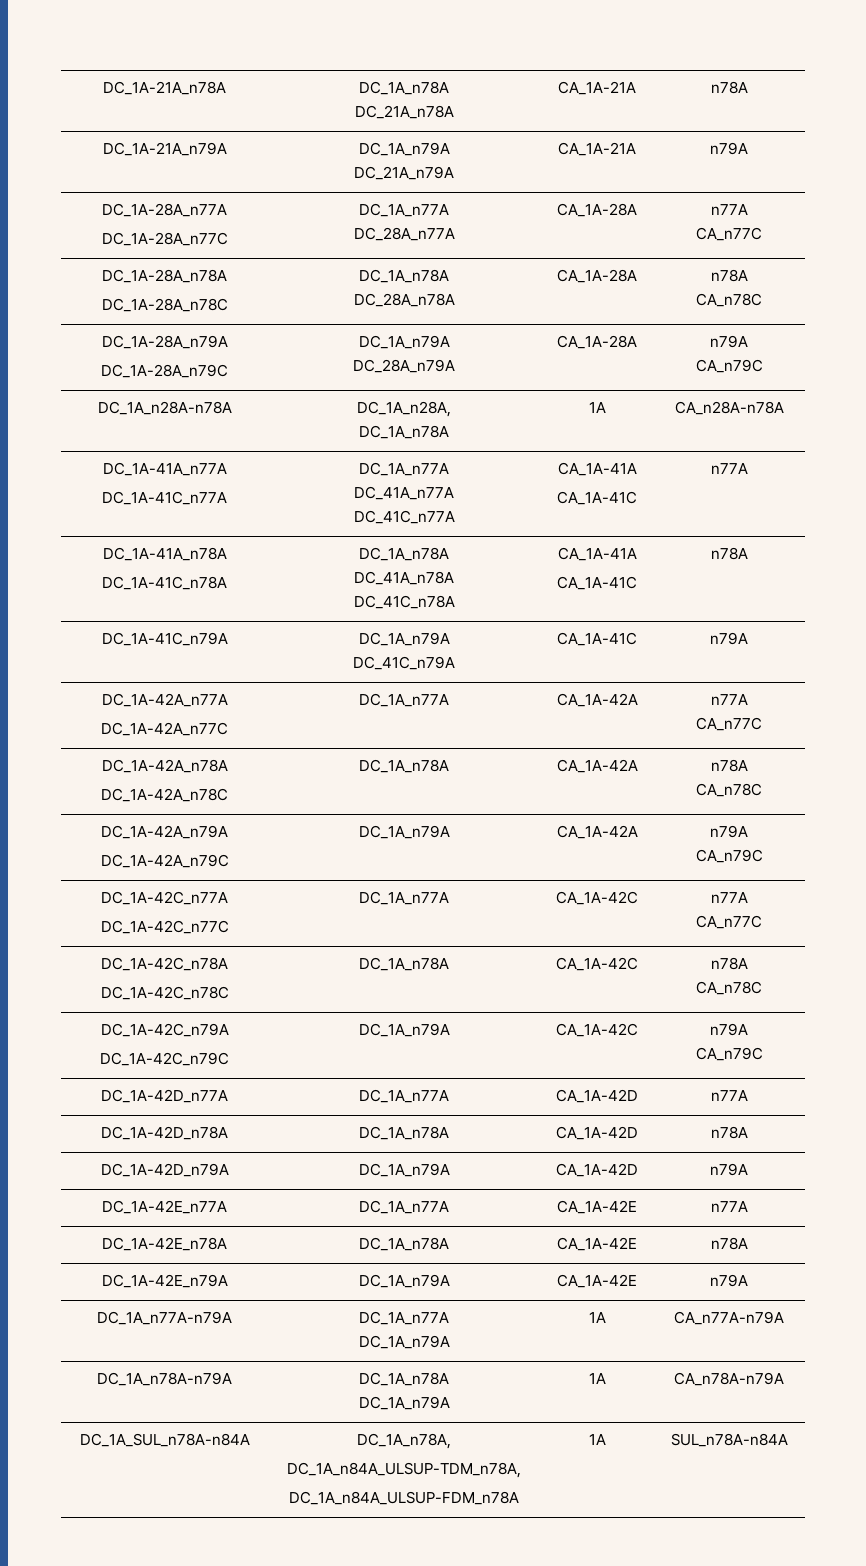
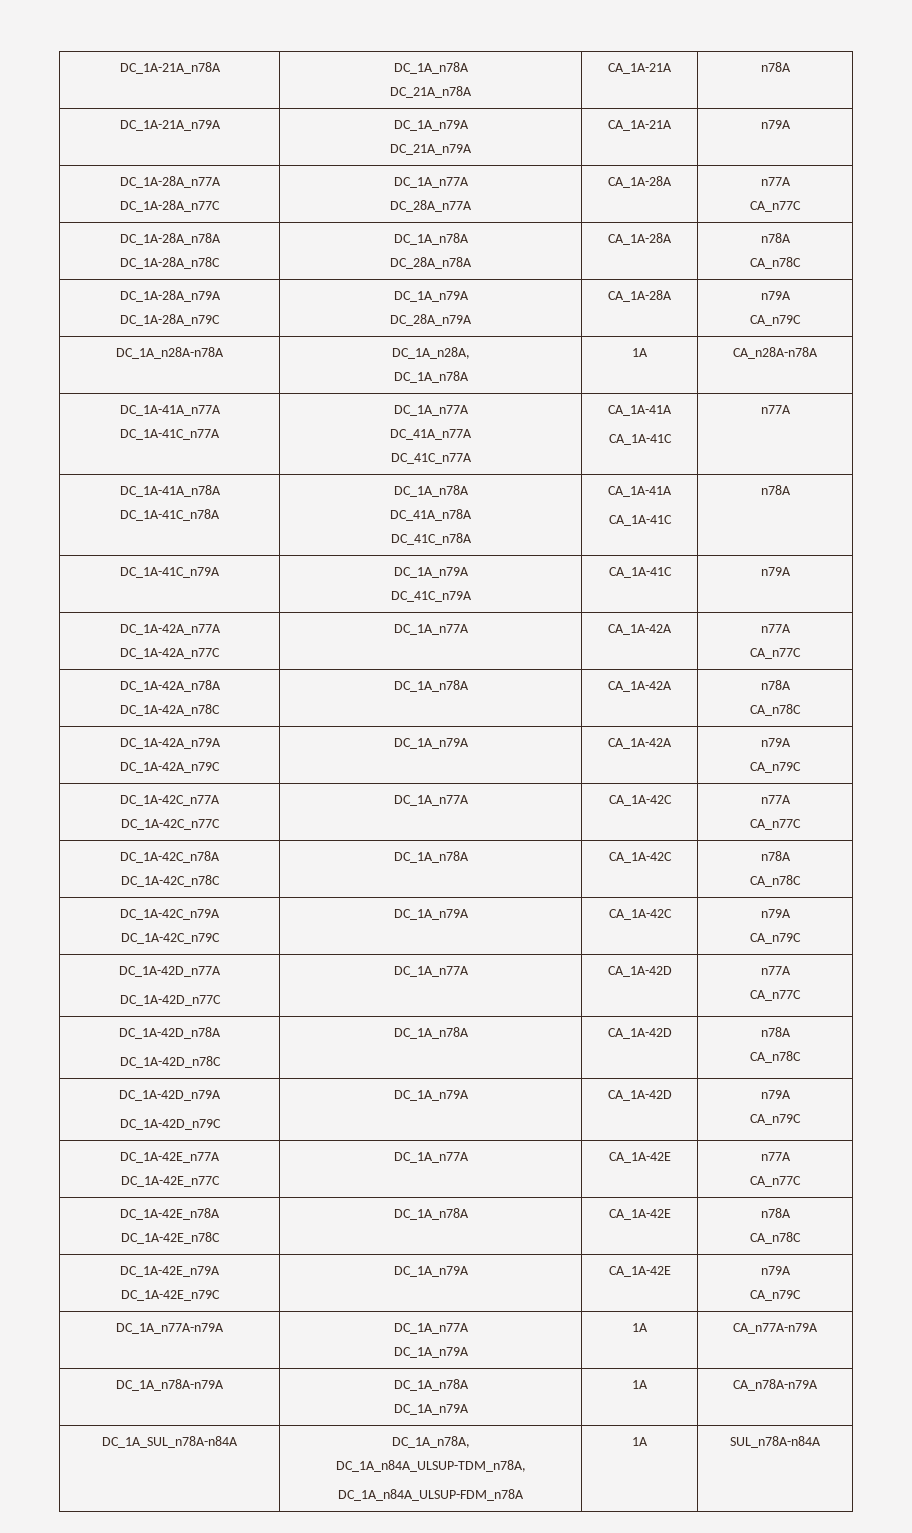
- DC_1A-42D_n77A | DC_1A_n77A | CA_1A-42D | n77A
+ DC_1A-42D_n77A
+ DC_1A-42D_n77C | DC_1A_n77A | CA_1A-42D | n77A
+ CA_n77C
- DC_1A-42D_n78A | DC_1A_n78A | CA_1A-42D | n78A
+ DC_1A-42D_n78A
+ DC_1A-42D_n78C | DC_1A_n78A | CA_1A-42D | n78A
+ CA_n78C
- DC_1A-42D_n79A | DC_1A_n79A | CA_1A-42D | n79A
+ DC_1A-42D_n79A
+ DC_1A-42D_n79C | DC_1A_n79A | CA_1A-42D | n79A
+ CA_n79C
- DC_1A-42E_n77A | DC_1A_n77A | CA_1A-42E | n77A
+ DC_1A-42E_n77A
+ DC_1A-42E_n77C | DC_1A_n77A | CA_1A-42E | n77A
+ CA_n77C
- DC_1A-42E_n78A | DC_1A_n78A | CA_1A-42E | n78A
+ DC_1A-42E_n78A
+ DC_1A-42E_n78C | DC_1A_n78A | CA_1A-42E | n78A
+ CA_n78C
- DC_1A-42E_n79A | DC_1A_n79A | CA_1A-42E | n79A
+ DC_1A-42E_n79A
+ DC_1A-42E_n79C | DC_1A_n79A | CA_1A-42E | n79A
+ CA_n79C

